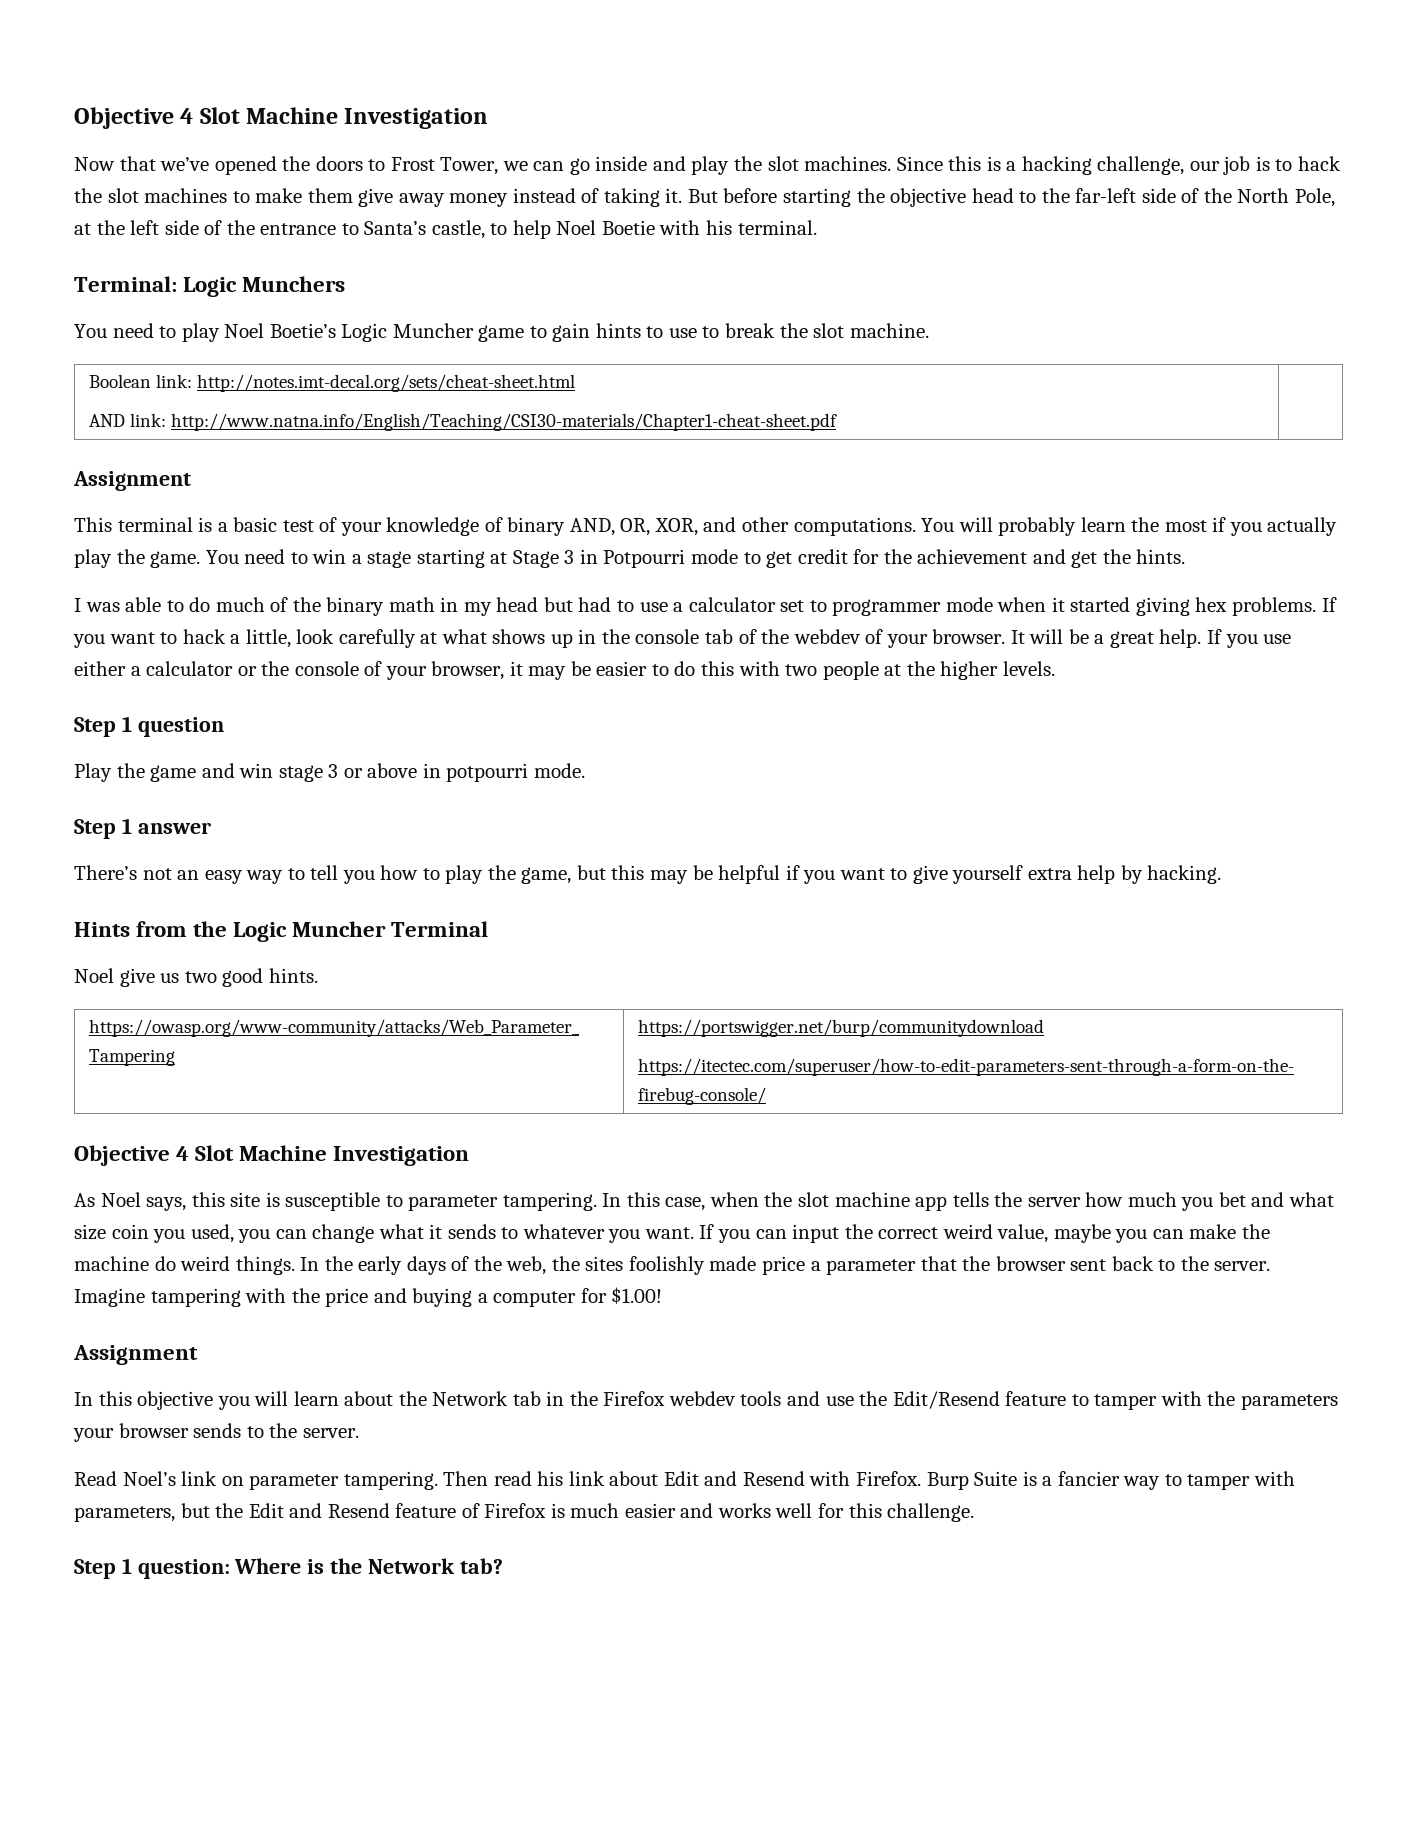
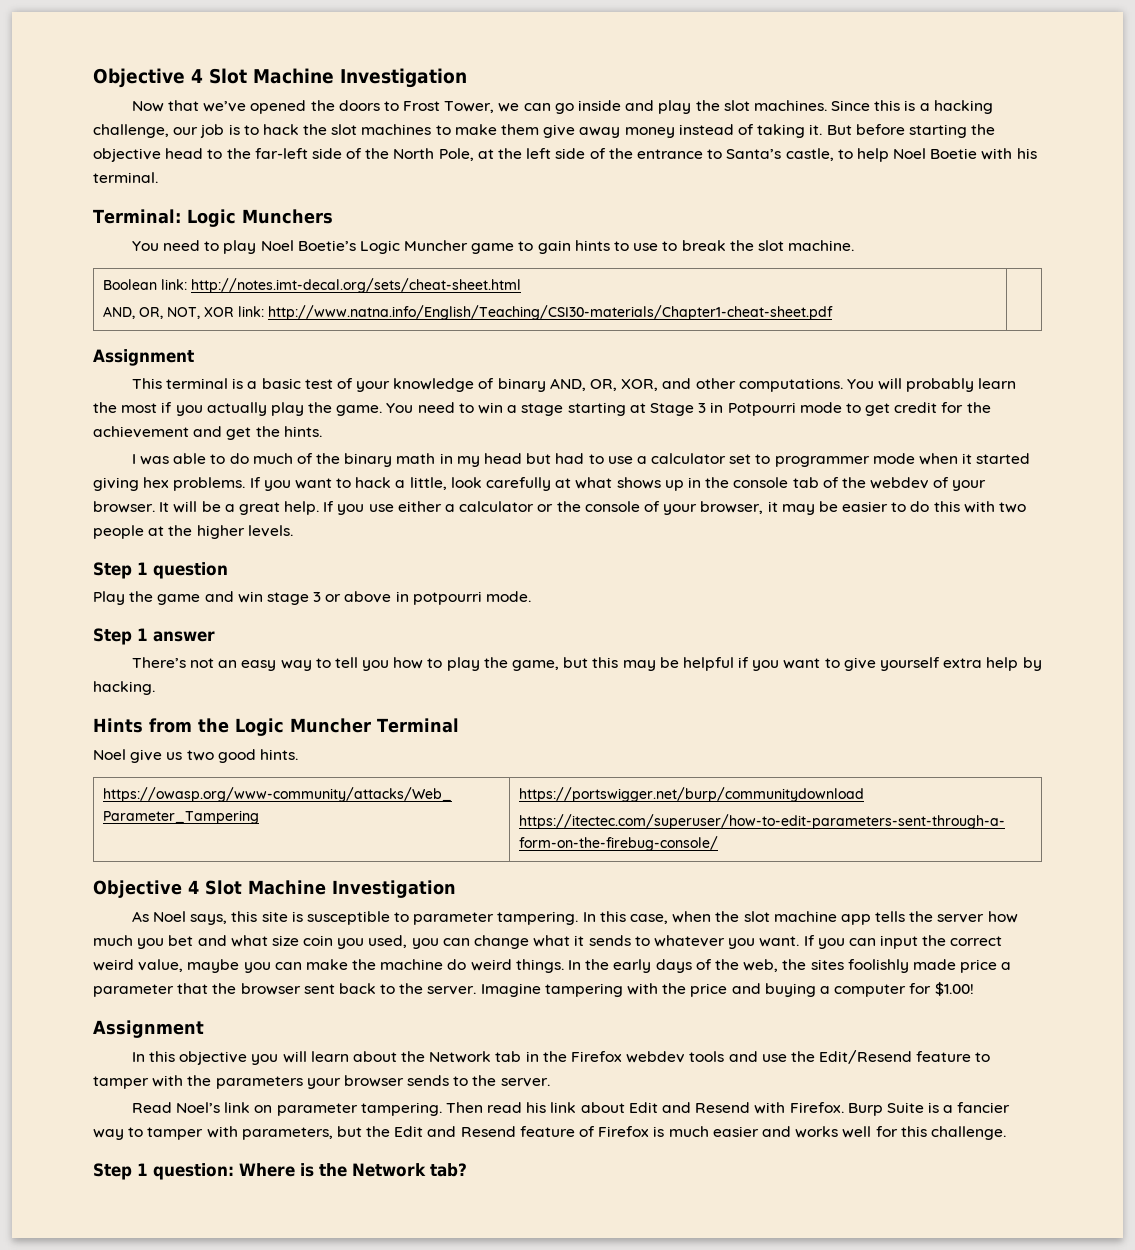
  Boolean link: http://notes.imt-decal.org/sets/cheat-sheet.html
- AND link: http://www.natna.info/English/Teaching/CSI30-materials/Chapter1-cheat-sheet.pdf |
+ AND, OR, NOT, XOR link: http://www.natna.info/English/Teaching/CSI30-materials/Chapter1-cheat-sheet.pdf |

